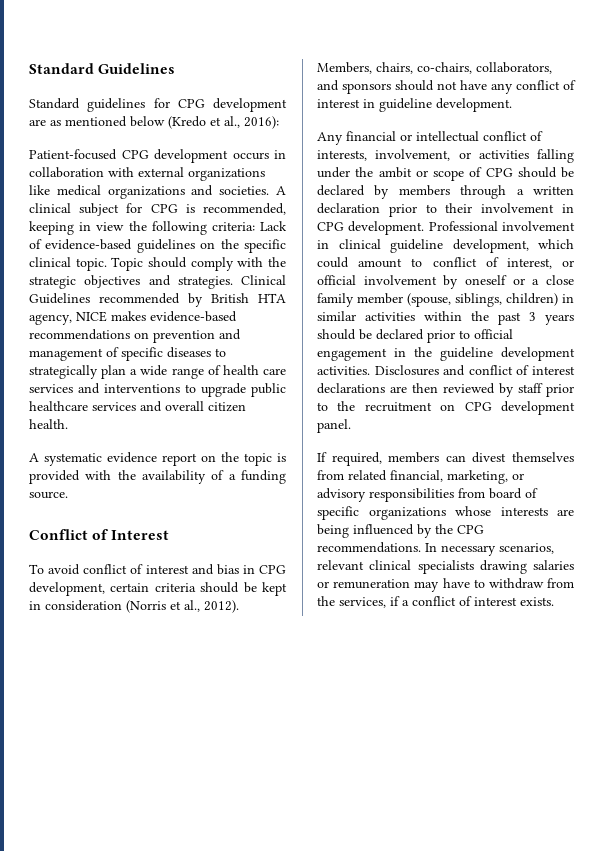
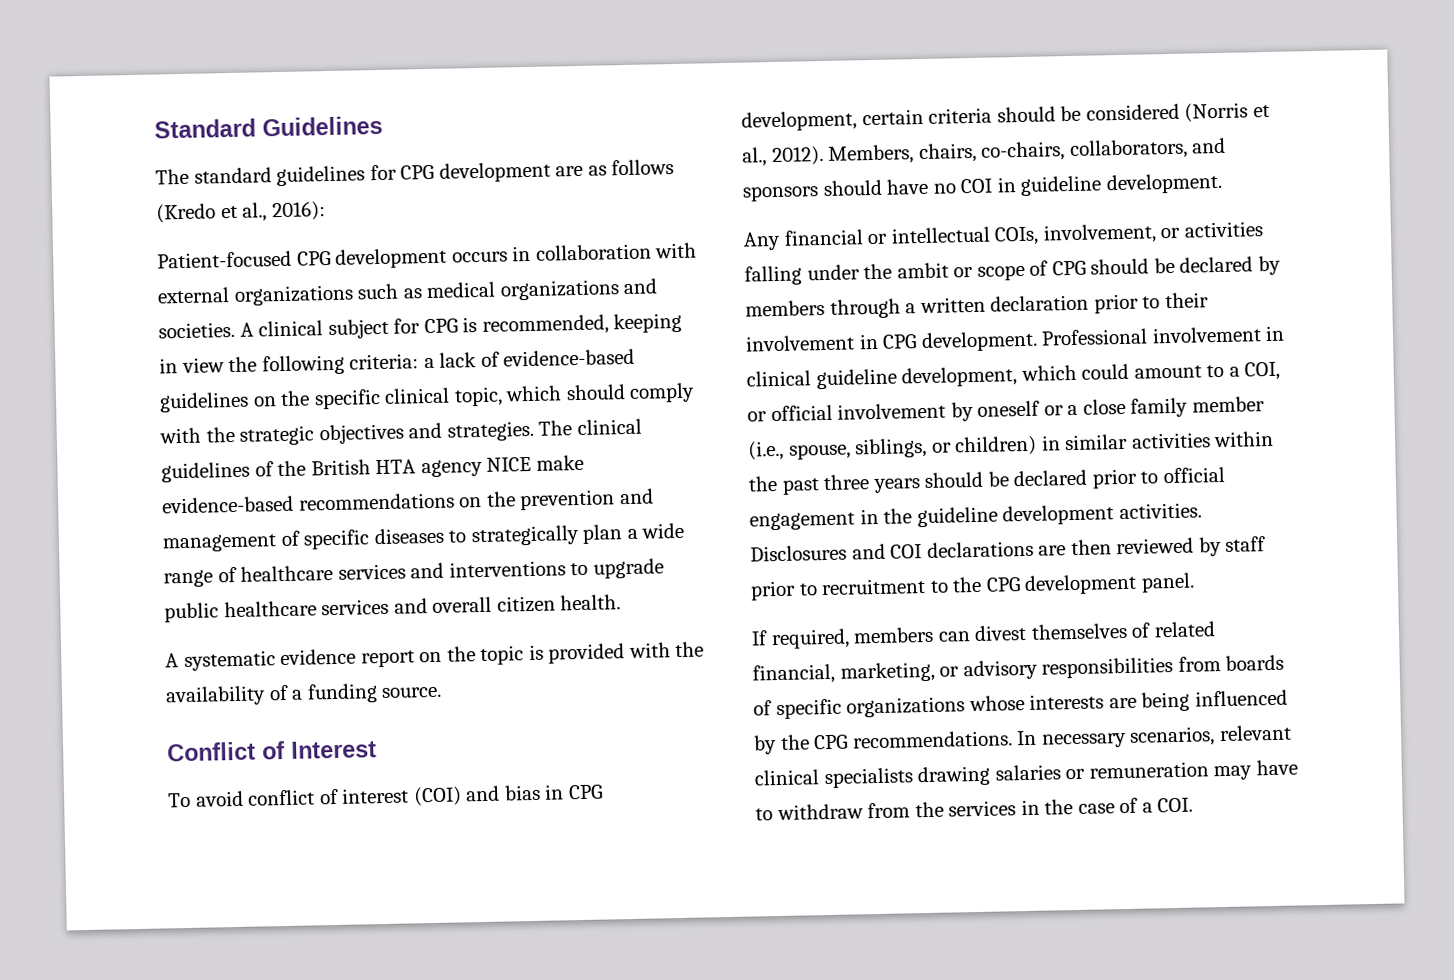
- Standard guidelines for CPG development are as mentioned below (Kredo et al., 2016):
+ The standard guidelines for CPG development are as follows (Kredo et al., 2016):
- Patient-focused CPG development occurs in collaboration with external organizations like medical organizations and societies.
+ Patient-focused CPG development occurs in collaboration with external organizations such as medical organizations and societies.
- A clinical subject for CPG is recommended, keeping in view the following criteria: Lack of evidence-based guidelines on the specific clinical topic. Topic should comply with the strategic objectives and strategies.
+ A clinical subject for CPG is recommended, keeping in view the following criteria: a lack of evidence-based guidelines on the specific clinical topic, which should comply with the strategic objectives and strategies.
- Clinical Guidelines recommended by British HTA agency, NICE makes evidence-based recommendations on prevention and management of specific diseases to strategically plan a wide range of health care services and interventions to upgrade public healthcare services and overall citizen health.
+ The clinical guidelines of the British HTA agency NICE make evidence-based recommendations on the prevention and management of specific diseases to strategically plan a wide range of healthcare services and interventions to upgrade public healthcare services and overall citizen health.
- To avoid conflict of interest and bias in CPG development, certain criteria should be kept in consideration (Norris et al., 2012).
+ To avoid conflict of interest (COI) and bias in CPG development, certain criteria should be considered (Norris et al., 2012).
- Members, chairs, co-chairs, collaborators, and sponsors should not have any conflict of interest in guideline development.
+ Members, chairs, co-chairs, collaborators, and sponsors should have no COI in guideline development.
- Any financial or intellectual conflict of interests, involvement, or activities falling under the ambit or scope of CPG should be declared by members through a written declaration prior to their involvement in CPG development.
+ Any financial or intellectual COIs, involvement, or activities falling under the ambit or scope of CPG should be declared by members through a written declaration prior to their involvement in CPG development.
- Professional involvement in clinical guideline development, which could amount to conflict of interest, or official involvement by oneself or a close family member (spouse, siblings, children) in similar activities within the past 3 years should be declared prior to official engagement in the guideline development activities.
+ Professional involvement in clinical guideline development, which could amount to a COI, or official involvement by oneself or a close family member (i.e., spouse, siblings, or children) in similar activities within the past three years should be declared prior to official engagement in the guideline development activities.
- Disclosures and conflict of interest declarations are then reviewed by staff prior to the recruitment on CPG development panel.
+ Disclosures and COI declarations are then reviewed by staff prior to recruitment to the CPG development panel.
- If required, members can divest themselves from related financial, marketing, or advisory responsibilities from board of specific organizations whose interests are being influenced by the CPG recommendations.
+ If required, members can divest themselves of related financial, marketing, or advisory responsibilities from boards of specific organizations whose interests are being influenced by the CPG recommendations.
- In necessary scenarios, relevant clinical specialists drawing salaries or remuneration may have to withdraw from the services, if a conflict of interest exists.
+ In necessary scenarios, relevant clinical specialists drawing salaries or remuneration may have to withdraw from the services in the case of a COI.

